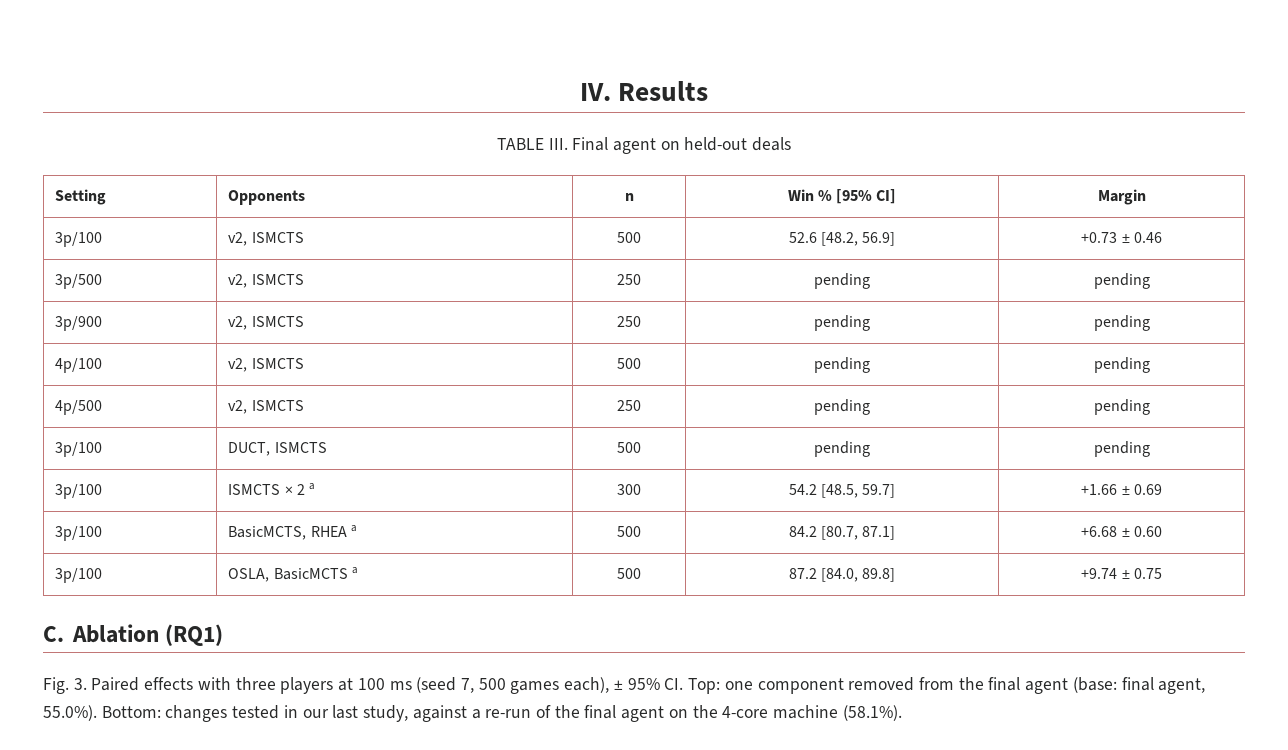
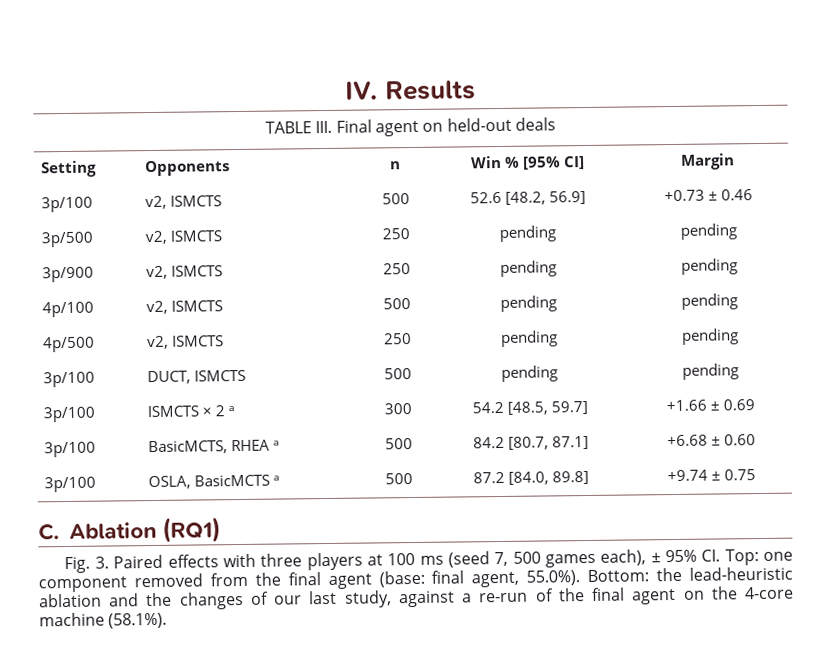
- Fig. 3. Paired effects with three players at 100 ms (seed 7, 500 games each), ± 95% CI. Top: one component removed from the final agent (base: final agent, 55.0%). Bottom: changes tested in our last study, against a re-run of the final agent on the 4-core machine (58.1%).
+ Fig. 3. Paired effects with three players at 100 ms (seed 7, 500 games each), ± 95% CI. Top: one component removed from the final agent (base: final agent, 55.0%). Bottom: the lead-heuristic ablation and the changes of our last study, against a re-run of the final agent on the 4-core machine (58.1%).

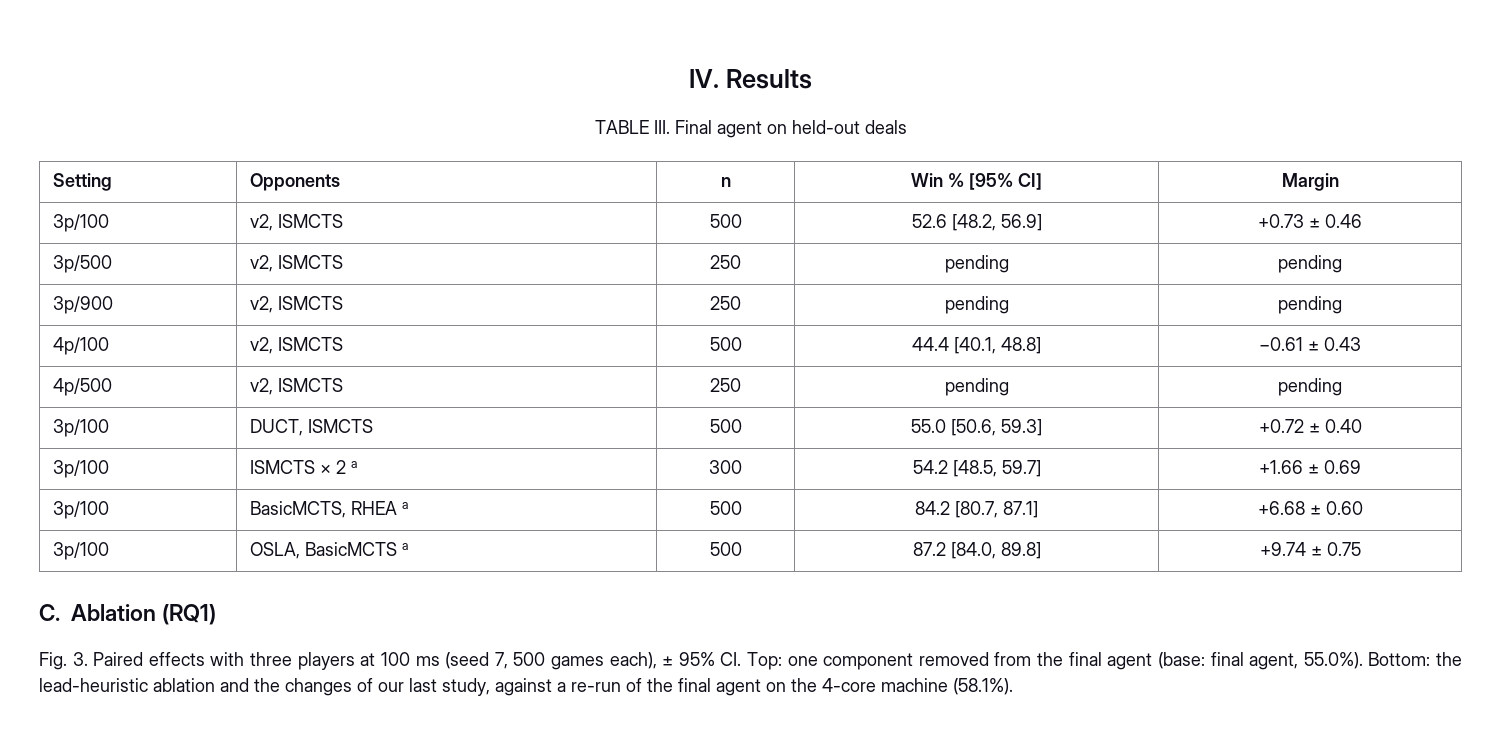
- 4p/100 | v2, ISMCTS | 500 | pending | pending
+ 4p/100 | v2, ISMCTS | 500 | 44.4 [40.1, 48.8] | −0.61 ± 0.43
- 3p/100 | DUCT, ISMCTS | 500 | pending | pending
+ 3p/100 | DUCT, ISMCTS | 500 | 55.0 [50.6, 59.3] | +0.72 ± 0.40

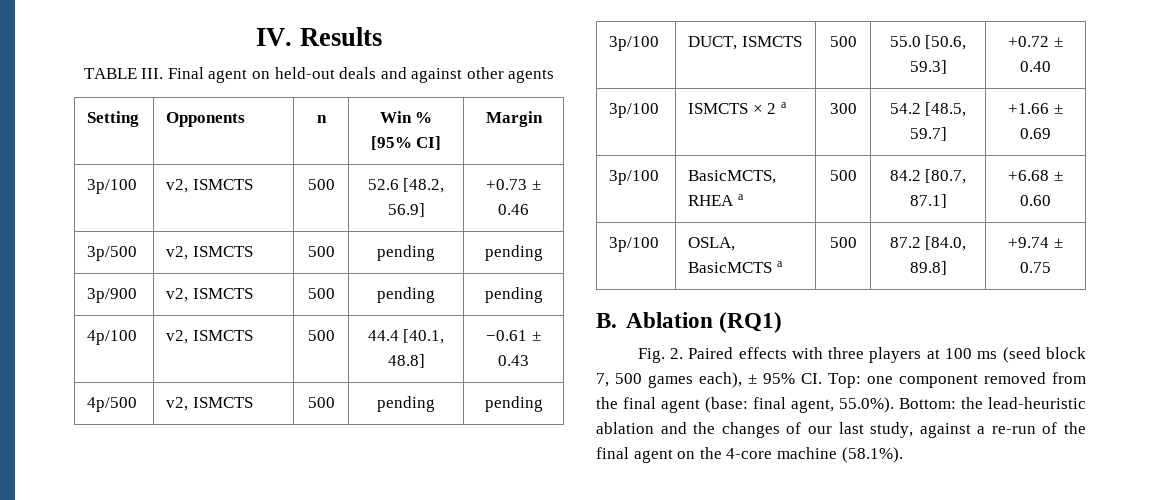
- TABLE III. Final agent on held-out deals
+ TABLE III. Final agent on held-out deals and against other agents
- 3p/500 | v2, ISMCTS | 250 | pending | pending
+ 3p/500 | v2, ISMCTS | 500 | pending | pending
- 3p/900 | v2, ISMCTS | 250 | pending | pending
+ 3p/900 | v2, ISMCTS | 500 | pending | pending
- 4p/500 | v2, ISMCTS | 250 | pending | pending
+ 4p/500 | v2, ISMCTS | 500 | pending | pending
- C. Ablation (RQ1)
+ B. Ablation (RQ1)
- Fig. 3. Paired effects with three players at 100 ms (seed 7, 500 games each), ± 95% CI. Top: one component removed from the final agent (base: final agent, 55.0%). Bottom: the lead-heuristic ablation and the changes of our last study, against a re-run of the final agent on the 4-core machine (58.1%).
+ Fig. 2. Paired effects with three players at 100 ms (seed block 7, 500 games each), ± 95% CI. Top: one component removed from the final agent (base: final agent, 55.0%). Bottom: the lead-heuristic ablation and the changes of our last study, against a re-run of the final agent on the 4-core machine (58.1%).

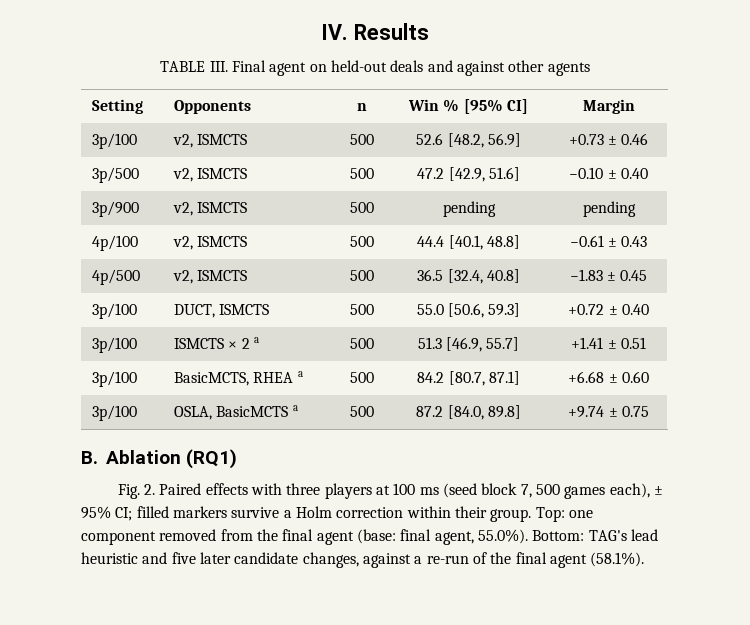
- 3p/500 | v2, ISMCTS | 500 | pending | pending
+ 3p/500 | v2, ISMCTS | 500 | 47.2 [42.9, 51.6] | −0.10 ± 0.40
- 4p/500 | v2, ISMCTS | 500 | pending | pending
+ 4p/500 | v2, ISMCTS | 500 | 36.5 [32.4, 40.8] | −1.83 ± 0.45
- 3p/100 | ISMCTS × 2 a | 300 | 54.2 [48.5, 59.7] | +1.66 ± 0.69
+ 3p/100 | ISMCTS × 2 a | 500 | 51.3 [46.9, 55.7] | +1.41 ± 0.51
- Fig. 2. Paired effects with three players at 100 ms (seed block 7, 500 games each), ± 95% CI. Top: one component removed from the final agent (base: final agent, 55.0%). Bottom: the lead-heuristic ablation and the changes of our last study, against a re-run of the final agent on the 4-core machine (58.1%).
+ Fig. 2. Paired effects with three players at 100 ms (seed block 7, 500 games each), ± 95% CI; filled markers survive a Holm correction within their group. Top: one component removed from the final agent (base: final agent, 55.0%). Bottom: TAG's lead heuristic and five later candidate changes, against a re-run of the final agent (58.1%).

